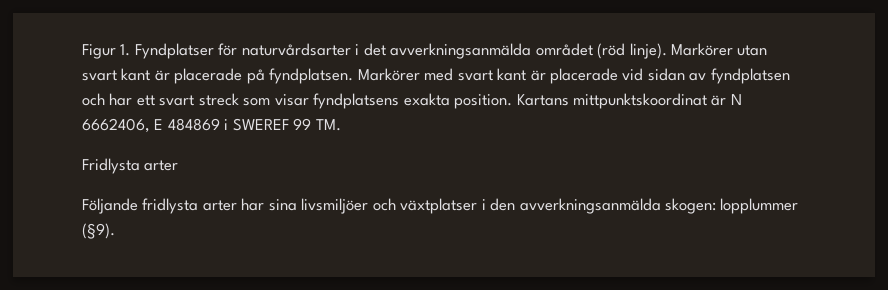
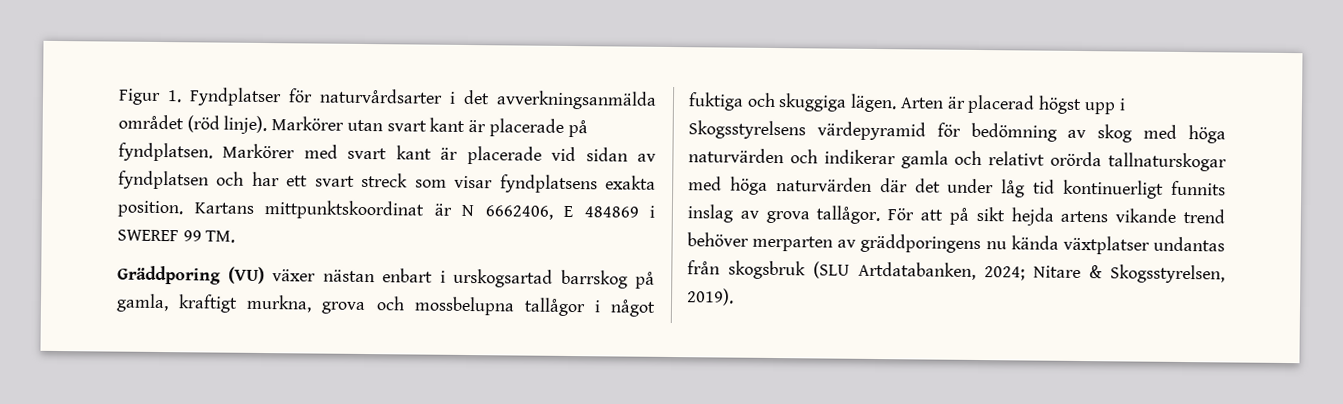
- Fridlysta arter
- Följande fridlysta arter har sina livsmiljöer och växtplatser i den avverkningsanmälda skogen: lopplummer (§9).
+ Gräddporing (VU) växer nästan enbart i urskogsartad barrskog på gamla, kraftigt murkna, grova och mossbelupna tallågor i något fuktiga och skuggiga lägen. Arten är placerad högst upp i Skogsstyrelsens värdepyramid för bedömning av skog med höga naturvärden och indikerar gamla och relativt orörda tallnaturskogar med höga naturvärden där det under låg tid kontinuerligt funnits inslag av grova tallågor. För att på sikt hejda artens vikande trend behöver merparten av gräddporingens nu kända växtplatser undantas från skogsbruk (SLU Artdatabanken, 2024; Nitare & Skogsstyrelsen, 2019).

